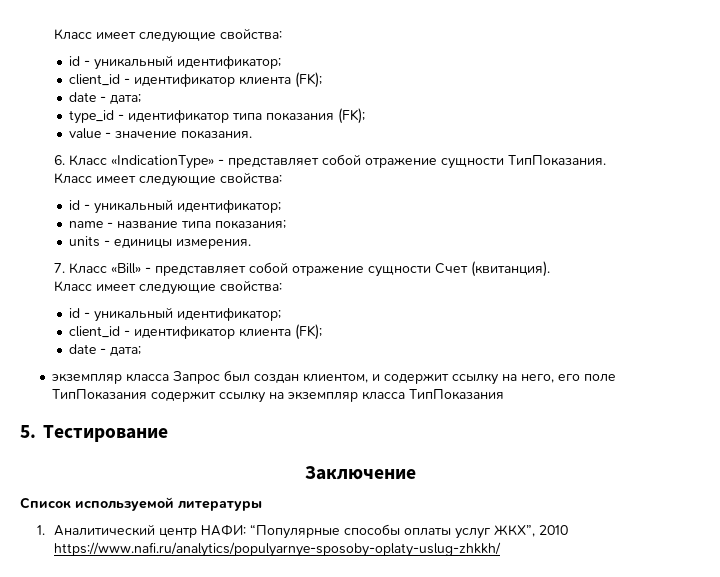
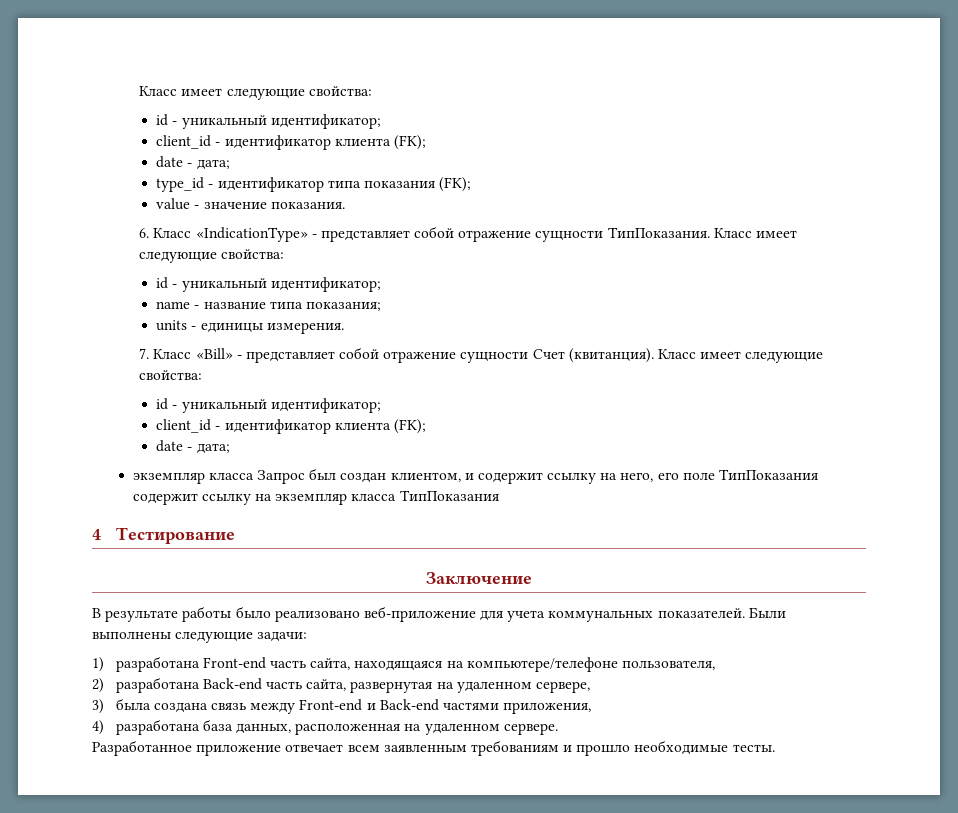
- 6. Класс «IndicationType» - представляет собой отражение сущности ТипПоказания.
- Класс имеет следующие свойства:
+ 6. Класс «IndicationType» - представляет собой отражение сущности ТипПоказания. Класс имеет следующие свойства:
- 7. Класс «Bill» - представляет собой отражение сущности Счет (квитанция).
- Класс имеет следующие свойства:
+ 7. Класс «Bill» - представляет собой отражение сущности Счет (квитанция). Класс имеет следующие свойства:
- 5. Тестирование
+ 4 Тестирование
- Список используемой литературы
- 1. Аналитический центр НАФИ: “Популярные способы оплаты услуг ЖКХ”, 2010 https://www.nafi.ru/analytics/populyarnye-sposoby-oplaty-uslug-zhkkh/
+ В результате работы было реализовано веб-приложение для учета коммунальных показателей. Были выполнены следующие задачи:
+ 1) разработана Front-end часть сайта, находящаяся на компьютере/телефоне пользователя,
+ 2) разработана Back-end часть сайта, развернутая на удаленном сервере,
+ 3) была создана связь между Front-end и Back-end частями приложения,
+ 4) разработана база данных, расположенная на удаленном сервере.
+ Разработанное приложение отвечает всем заявленным требованиям и прошло необходимые тесты.

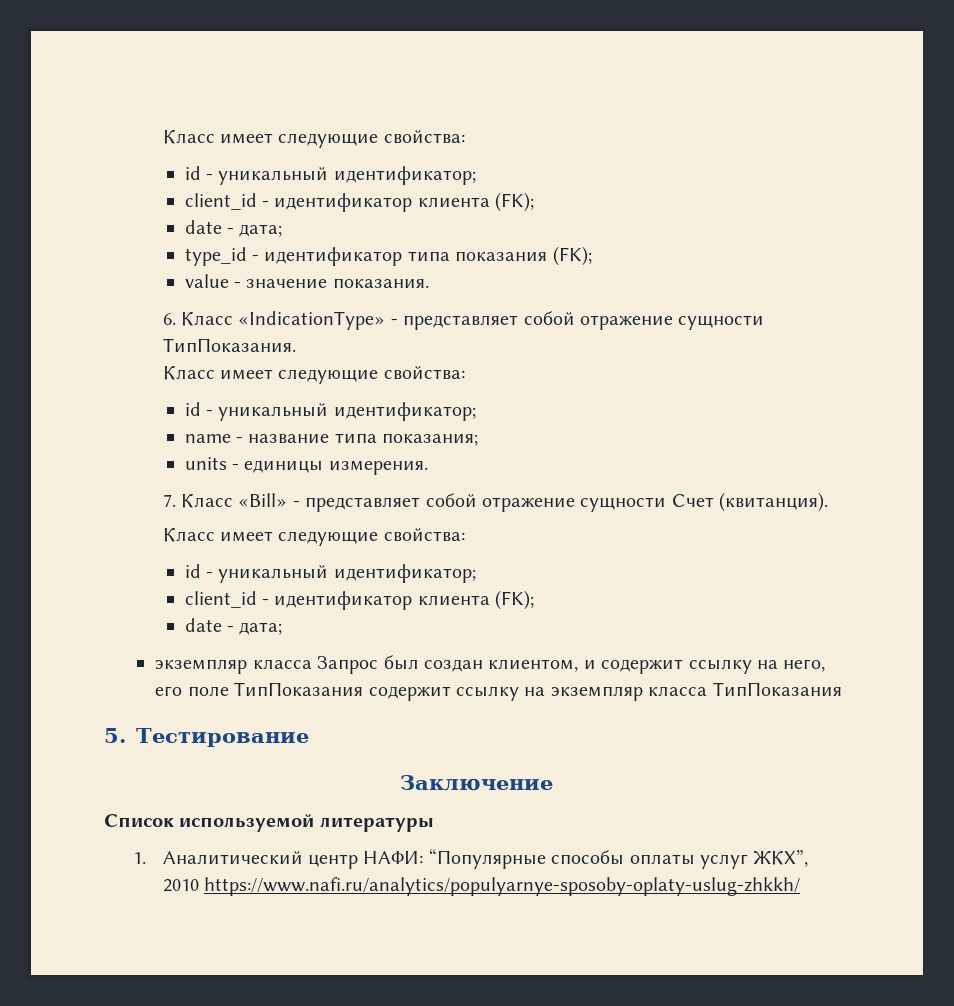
- 6. Класс «IndicationType» - представляет собой отражение сущности ТипПоказания. Класс имеет следующие свойства:
+ 6. Класс «IndicationType» - представляет собой отражение сущности ТипПоказания.
+ Класс имеет следующие свойства:
- 7. Класс «Bill» - представляет собой отражение сущности Счет (квитанция). Класс имеет следующие свойства:
+ 7. Класс «Bill» - представляет собой отражение сущности Счет (квитанция).
+ Класс имеет следующие свойства:
- 4 Тестирование
+ 5. Тестирование
- В результате работы было реализовано веб-приложение для учета коммунальных показателей. Были выполнены следующие задачи:
- 1) разработана Front-end часть сайта, находящаяся на компьютере/телефоне пользователя,
- 2) разработана Back-end часть сайта, развернутая на удаленном сервере,
- 3) была создана связь между Front-end и Back-end частями приложения,
- 4) разработана база данных, расположенная на удаленном сервере.
- Разработанное приложение отвечает всем заявленным требованиям и прошло необходимые тесты.
+ Список используемой литературы
+ 1. Аналитический центр НАФИ: “Популярные способы оплаты услуг ЖКХ”, 2010 https://www.nafi.ru/analytics/populyarnye-sposoby-oplaty-uslug-zhkkh/

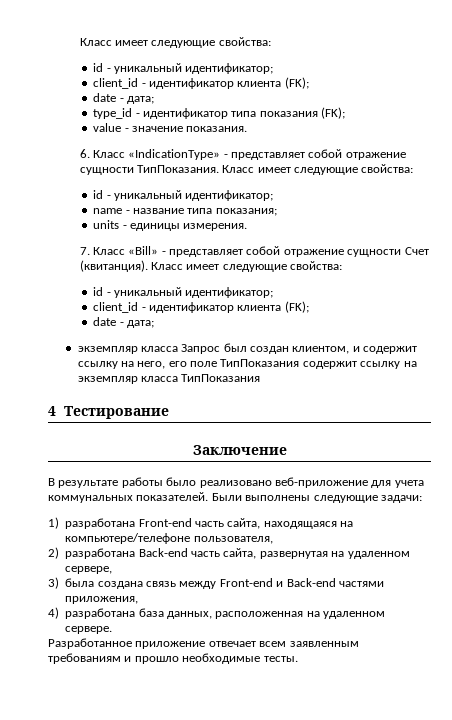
- 6. Класс «IndicationType» - представляет собой отражение сущности ТипПоказания.
- Класс имеет следующие свойства:
+ 6. Класс «IndicationType» - представляет собой отражение сущности ТипПоказания. Класс имеет следующие свойства:
- 7. Класс «Bill» - представляет собой отражение сущности Счет (квитанция).
- Класс имеет следующие свойства:
+ 7. Класс «Bill» - представляет собой отражение сущности Счет (квитанция). Класс имеет следующие свойства:
- 5. Тестирование
+ 4 Тестирование
- Список используемой литературы
- 1. Аналитический центр НАФИ: “Популярные способы оплаты услуг ЖКХ”, 2010 https://www.nafi.ru/analytics/populyarnye-sposoby-oplaty-uslug-zhkkh/
+ В результате работы было реализовано веб-приложение для учета коммунальных показателей. Были выполнены следующие задачи:
+ 1) разработана Front-end часть сайта, находящаяся на компьютере/телефоне пользователя,
+ 2) разработана Back-end часть сайта, развернутая на удаленном сервере,
+ 3) была создана связь между Front-end и Back-end частями приложения,
+ 4) разработана база данных, расположенная на удаленном сервере.
+ Разработанное приложение отвечает всем заявленным требованиям и прошло необходимые тесты.

